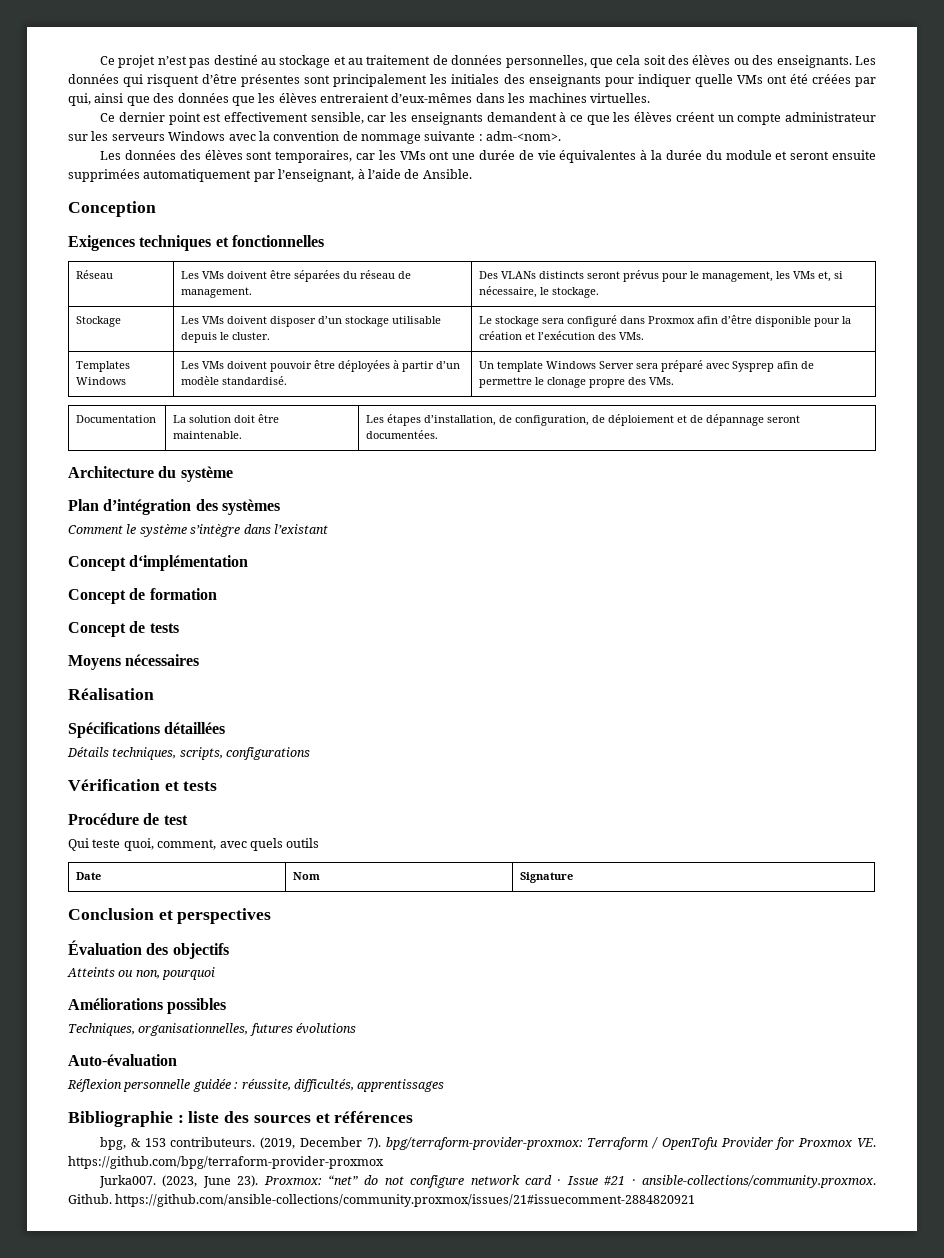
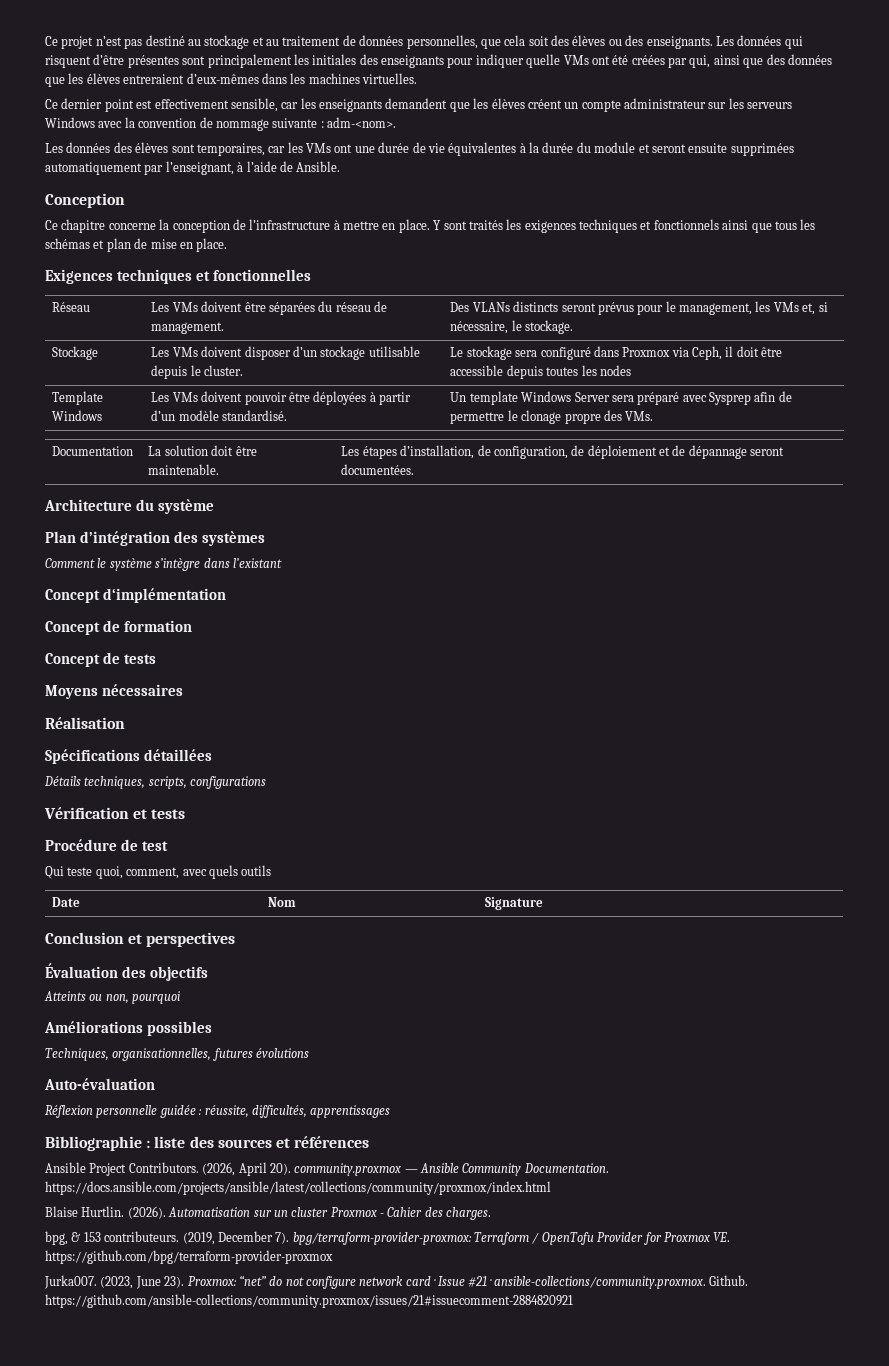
- Ce dernier point est effectivement sensible, car les enseignants demandent à ce que les élèves créent un compte administrateur sur les serveurs Windows avec la convention de nommage suivante : adm-<nom>.
+ Ce dernier point est effectivement sensible, car les enseignants demandent que les élèves créent un compte administrateur sur les serveurs Windows avec la convention de nommage suivante : adm-<nom>.
+ Ce chapitre concerne la conception de l’infrastructure à mettre en place. Y sont traités les exigences techniques et fonctionnels ainsi que tous les schémas et plan de mise en place.
- Stockage | Les VMs doivent disposer d’un stockage utilisable depuis le cluster. | Le stockage sera configuré dans Proxmox afin d’être disponible pour la création et l’exécution des VMs.
- Templates Windows | Les VMs doivent pouvoir être déployées à partir d’un modèle standardisé. | Un template Windows Server sera préparé avec Sysprep afin de permettre le clonage propre des VMs.
+ Stockage | Les VMs doivent disposer d’un stockage utilisable depuis le cluster. | Le stockage sera configuré dans Proxmox via Ceph, il doit être accessible depuis toutes les nodes
+ Template Windows | Les VMs doivent pouvoir être déployées à partir d’un modèle standardisé. | Un template Windows Server sera préparé avec Sysprep afin de permettre le clonage propre des VMs.
+ Ansible Project Contributors. (2026, April 20). community.proxmox — Ansible Community Documentation. https://docs.ansible.com/projects/ansible/latest/collections/community/proxmox/index.html
+ Blaise Hurtlin. (2026). Automatisation sur un cluster Proxmox - Cahier des charges.

